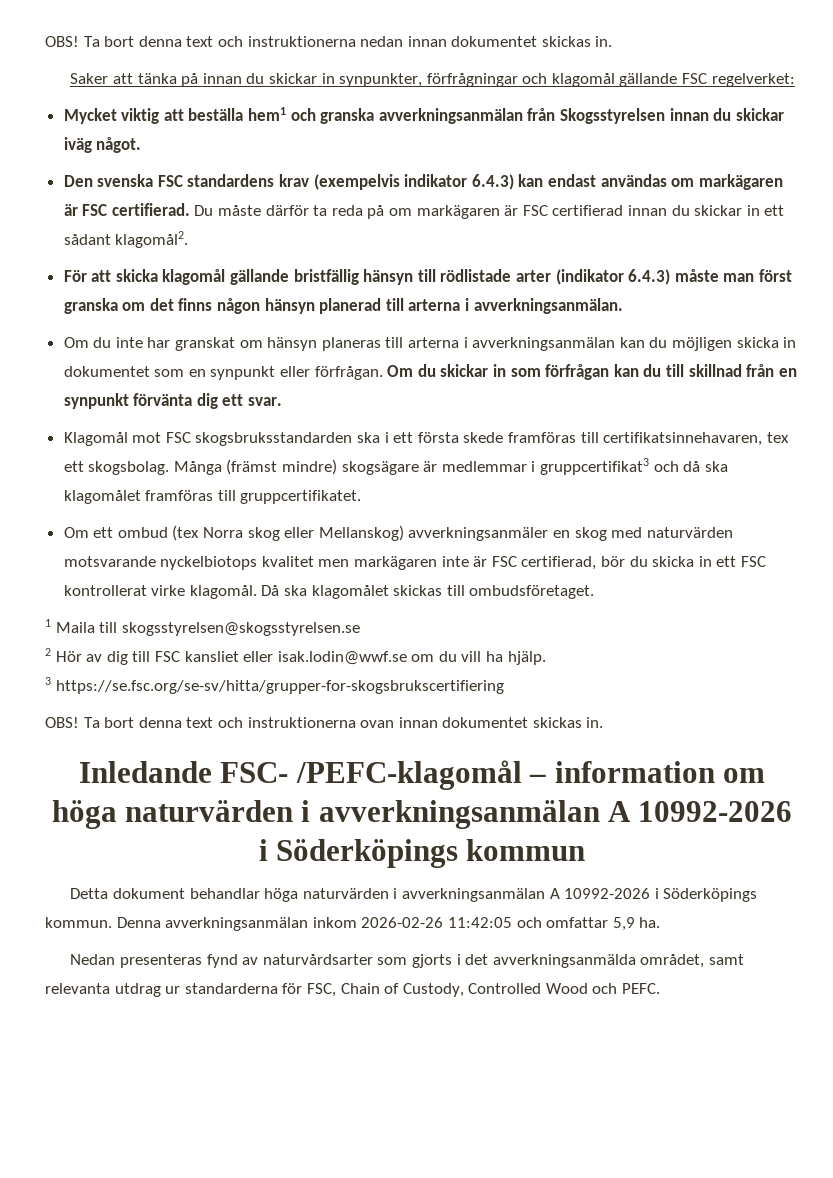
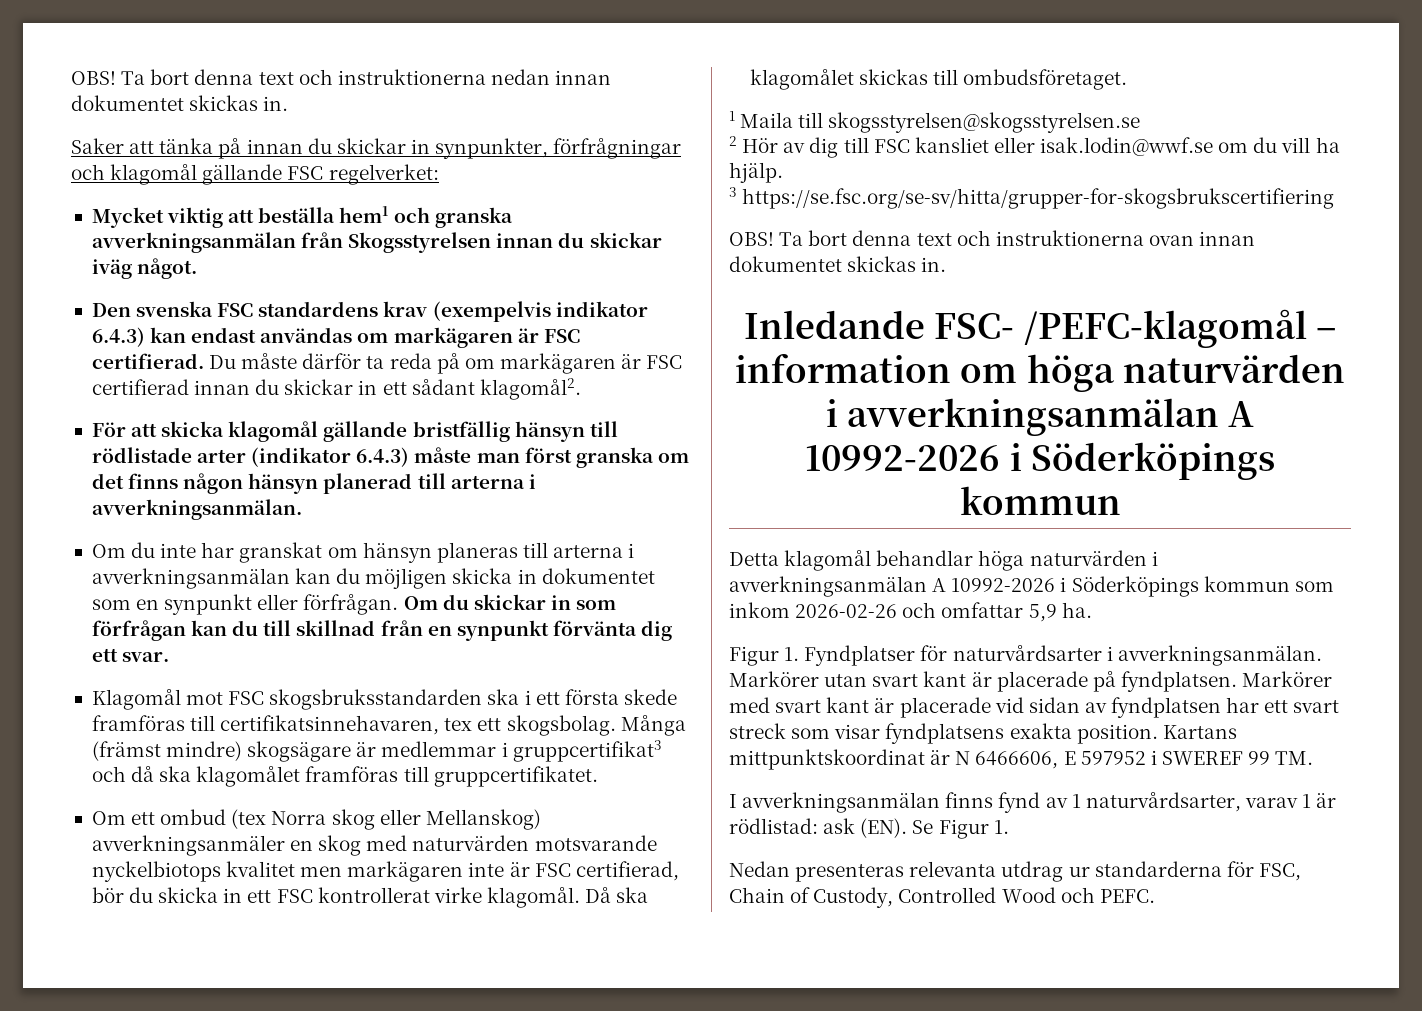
- Detta dokument behandlar höga naturvärden i avverkningsanmälan A 10992-2026 i Söderköpings kommun. Denna avverkningsanmälan inkom 2026-02-26 11:42:05 och omfattar 5,9 ha.
+ Detta klagomål behandlar höga naturvärden i avverkningsanmälan A 10992-2026 i Söderköpings kommun som inkom 2026-02-26 och omfattar 5,9 ha.
- Nedan presenteras fynd av naturvårdsarter som gjorts i det avverkningsanmälda området, samt relevanta utdrag ur standarderna för FSC, Chain of Custody, Controlled Wood och PEFC.
+ Figur 1. Fyndplatser för naturvårdsarter i avverkningsanmälan. Markörer utan svart kant är placerade på fyndplatsen. Markörer med svart kant är placerade vid sidan av fyndplatsen har ett svart streck som visar fyndplatsens exakta position. Kartans mittpunktskoordinat är N 6466606, E 597952 i SWEREF 99 TM.
+ I avverkningsanmälan finns fynd av 1 naturvårdsarter, varav 1 är rödlistad: ask (EN). Se Figur 1.
+ Nedan presenteras relevanta utdrag ur standarderna för FSC, Chain of Custody, Controlled Wood och PEFC.

